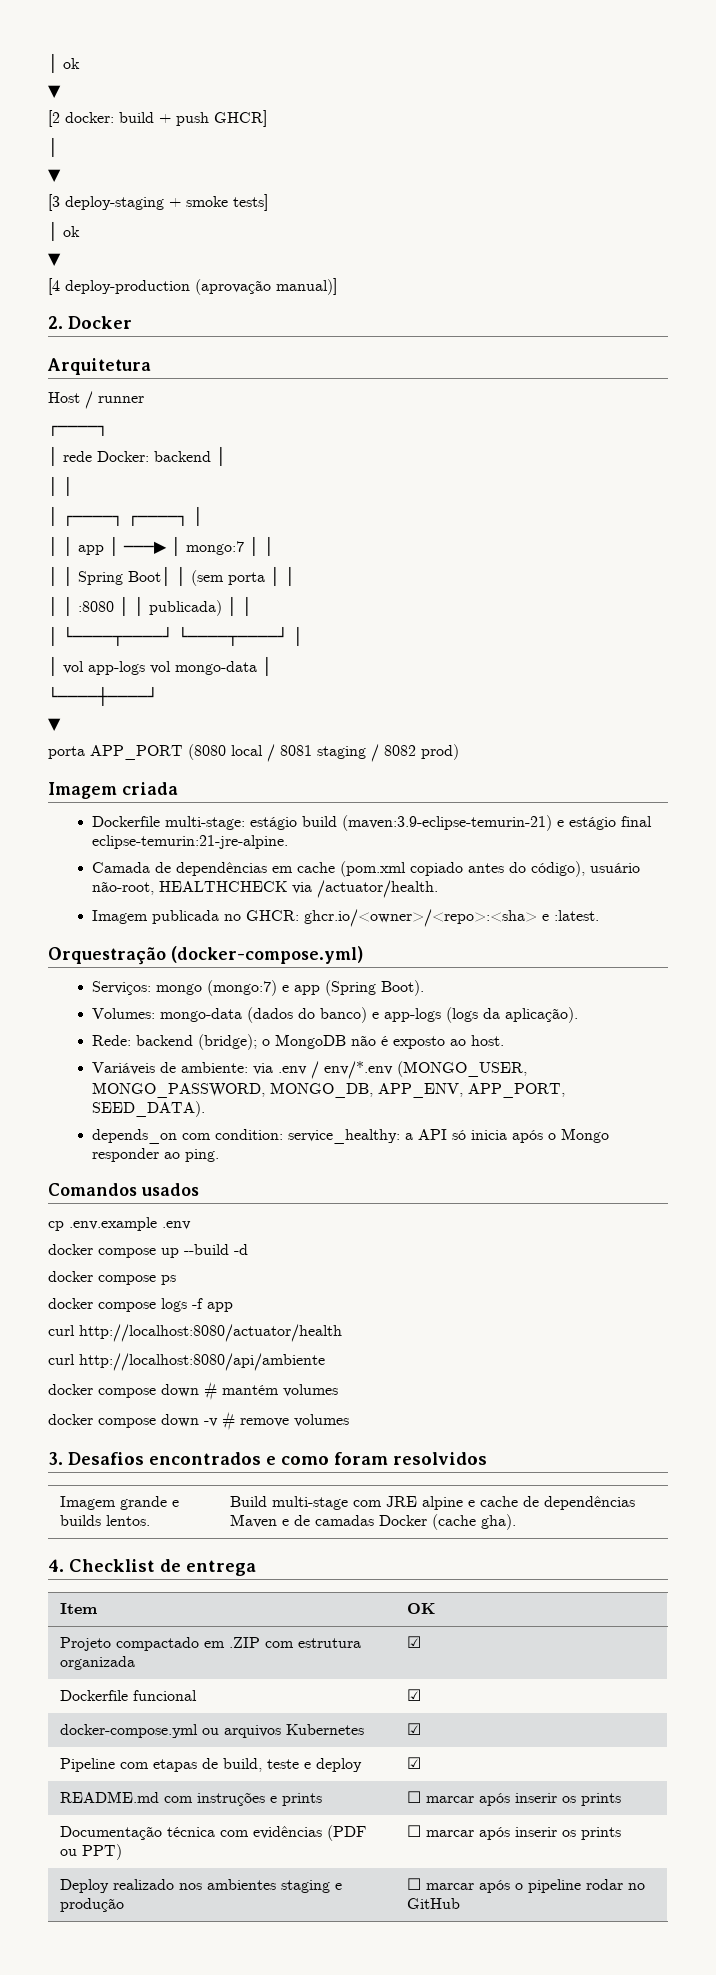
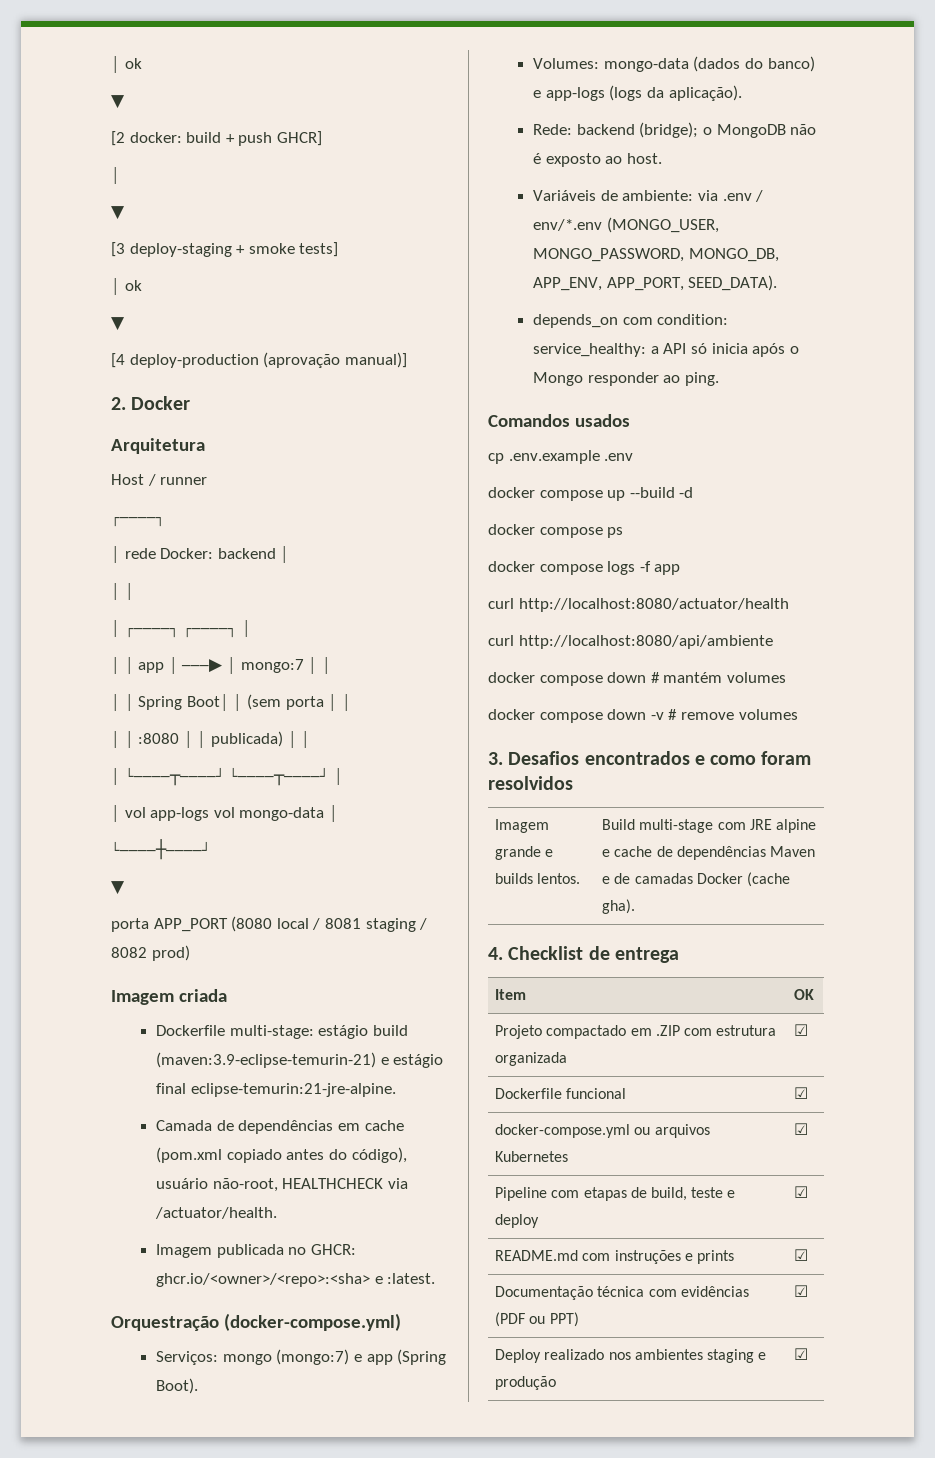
- README.md com instruções e prints | ☐ marcar após inserir os prints
+ README.md com instruções e prints | ☑
- Documentação técnica com evidências (PDF ou PPT) | ☐ marcar após inserir os prints
+ Documentação técnica com evidências (PDF ou PPT) | ☑
- Deploy realizado nos ambientes staging e produção | ☐ marcar após o pipeline rodar no GitHub
+ Deploy realizado nos ambientes staging e produção | ☑

